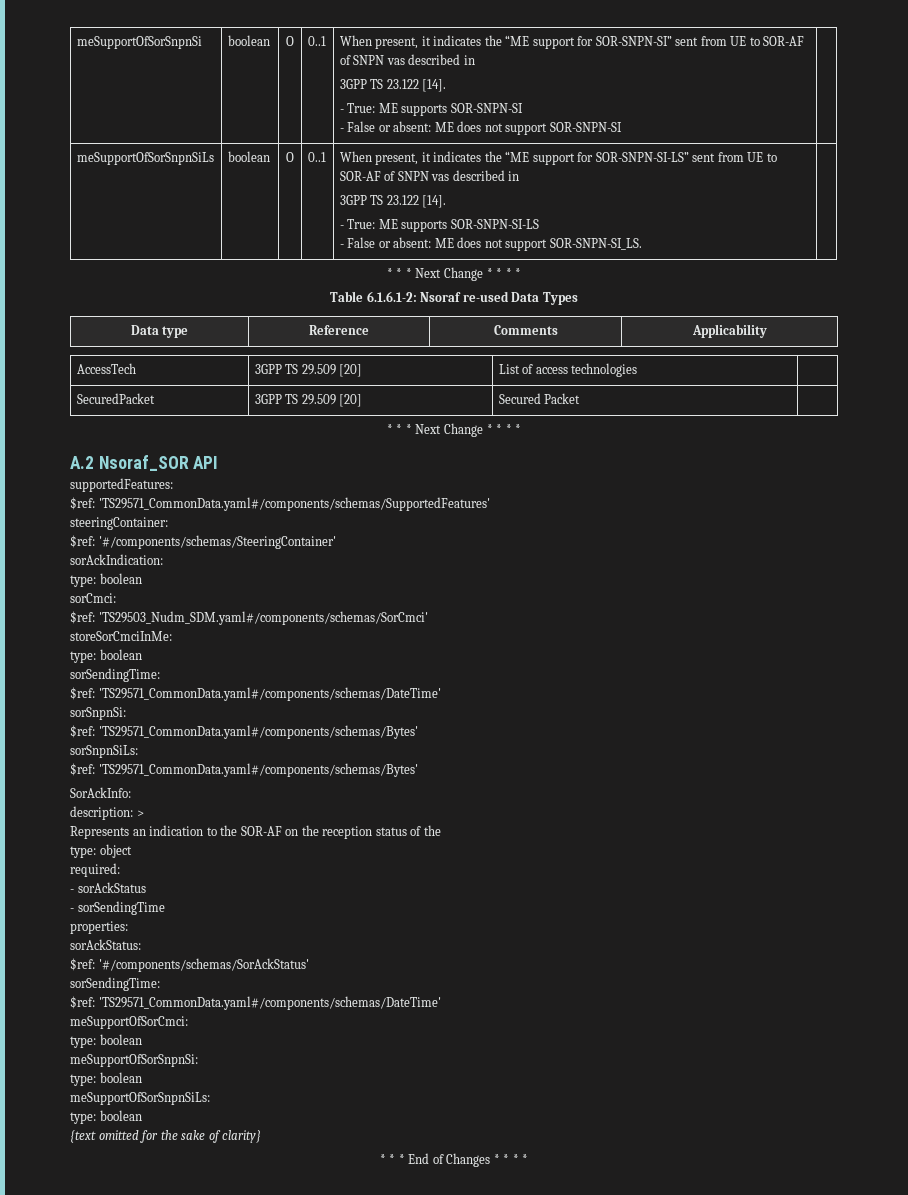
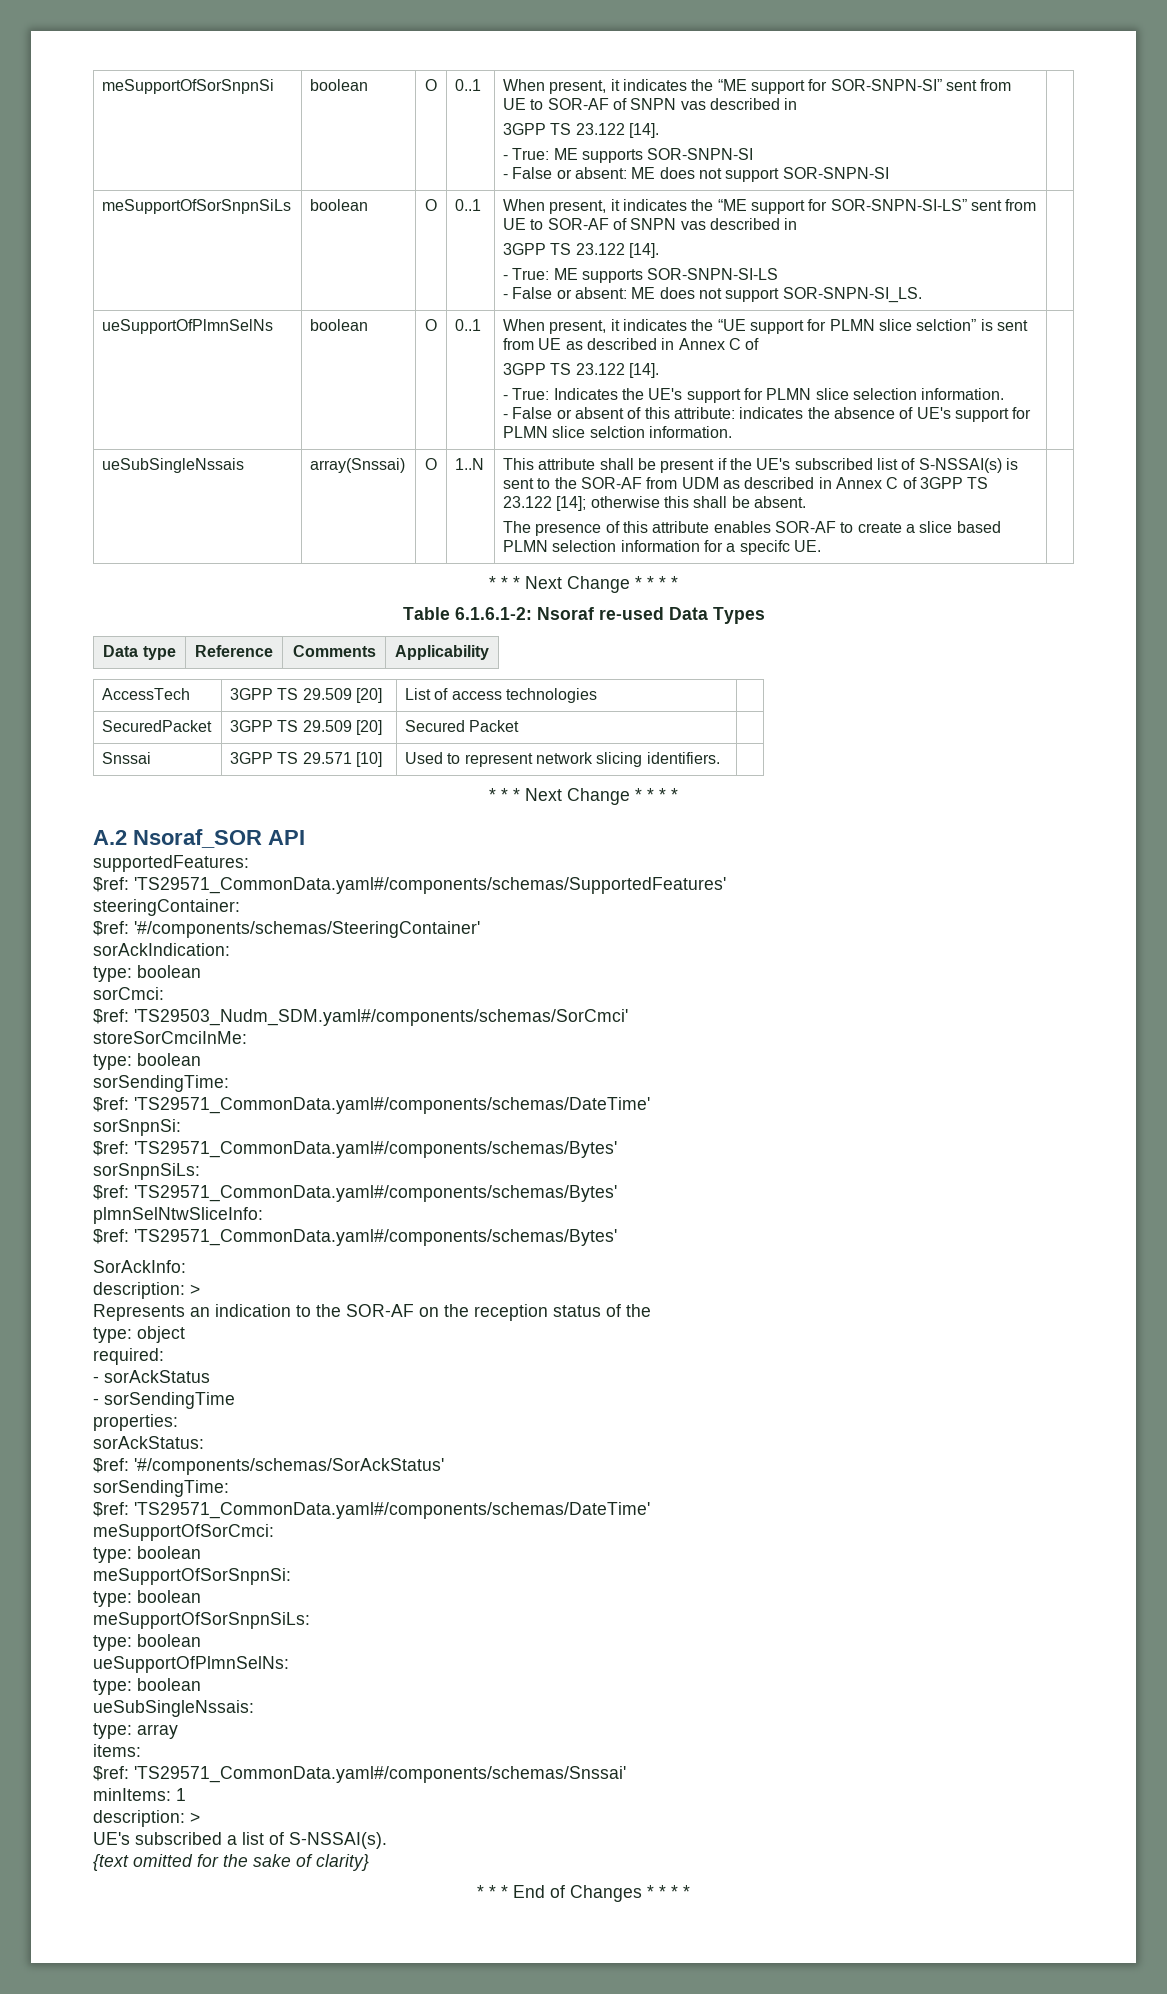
+ ueSupportOfPlmnSelNs | boolean | O | 0..1 | When present, it indicates the “UE support for PLMN slice selction” is sent from UE as described in Annex C of
+ 3GPP TS 23.122 [14].
+ - True: Indicates the UE's support for PLMN slice selection information.
+ - False or absent of this attribute: indicates the absence of UE's support for PLMN slice selction information. |
+ ueSubSingleNssais | array(Snssai) | O | 1..N | This attribute shall be present if the UE's subscribed list of S-NSSAI(s) is sent to the SOR-AF from UDM as described in Annex C of 3GPP TS 23.122 [14]; otherwise this shall be absent.
+ The presence of this attribute enables SOR-AF to create a slice based PLMN selection information for a specifc UE.
+ Snssai | 3GPP TS 29.571 [10] | Used to represent network slicing identifiers. |
+ plmnSelNtwSliceInfo:
+ $ref: 'TS29571_CommonData.yaml#/components/schemas/Bytes'
+ ueSupportOfPlmnSelNs:
+ type: boolean
+ ueSubSingleNssais:
+ type: array
+ items:
+ $ref: 'TS29571_CommonData.yaml#/components/schemas/Snssai'
+ minItems: 1
+ description: >
+ UE's subscribed a list of S-NSSAI(s).

